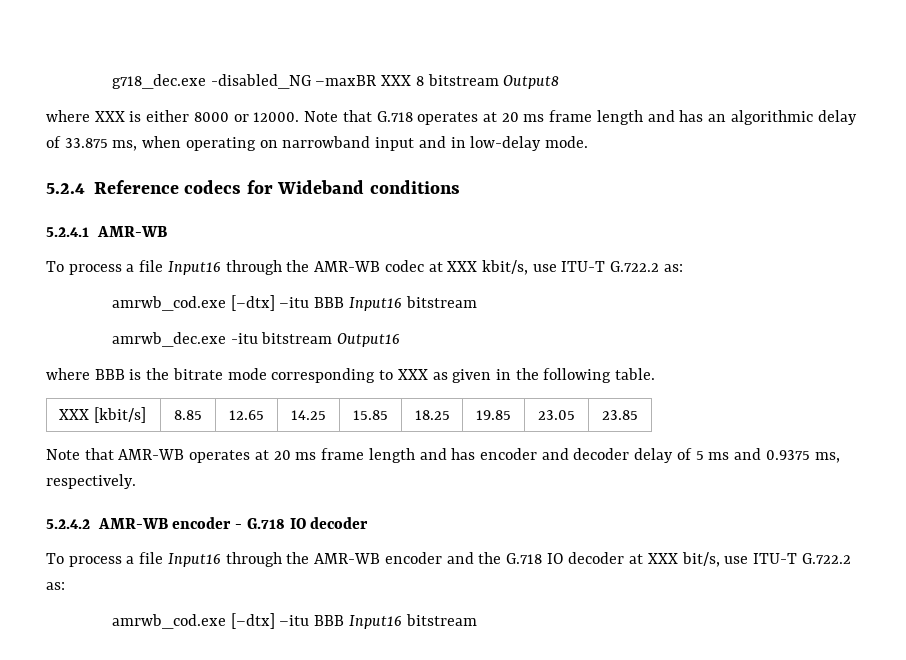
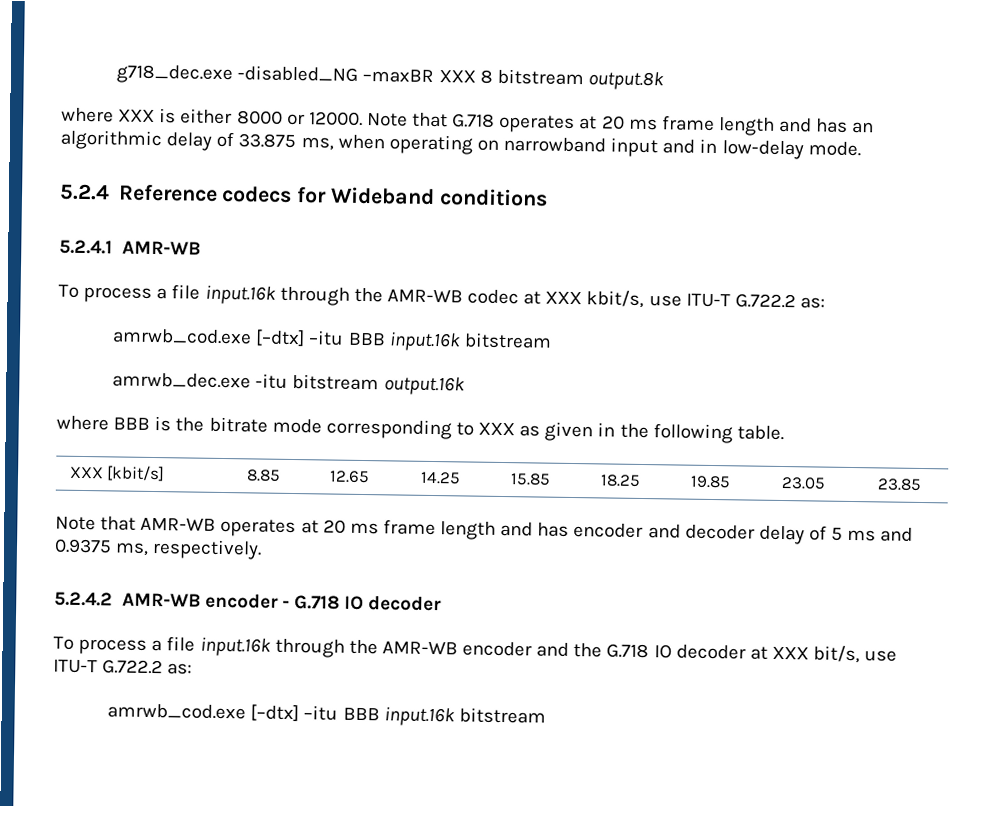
- g718_dec.exe -disabled_NG –maxBR XXX 8 bitstream Output8
+ g718_dec.exe -disabled_NG –maxBR XXX 8 bitstream output.8k
- To process a file Input16 through the AMR-WB codec at XXX kbit/s, use ITU-T G.722.2 as:
- amrwb_cod.exe [–dtx] –itu BBB Input16 bitstream
+ To process a file input.16k through the AMR-WB codec at XXX kbit/s, use ITU-T G.722.2 as:
+ amrwb_cod.exe [–dtx] –itu BBB input.16k bitstream
- amrwb_dec.exe -itu bitstream Output16
+ amrwb_dec.exe -itu bitstream output.16k
- To process a file Input16 through the AMR-WB encoder and the G.718 IO decoder at XXX bit/s, use ITU-T G.722.2 as:
- amrwb_cod.exe [–dtx] –itu BBB Input16 bitstream
+ To process a file input.16k through the AMR-WB encoder and the G.718 IO decoder at XXX bit/s, use ITU-T G.722.2 as:
+ amrwb_cod.exe [–dtx] –itu BBB input.16k bitstream

